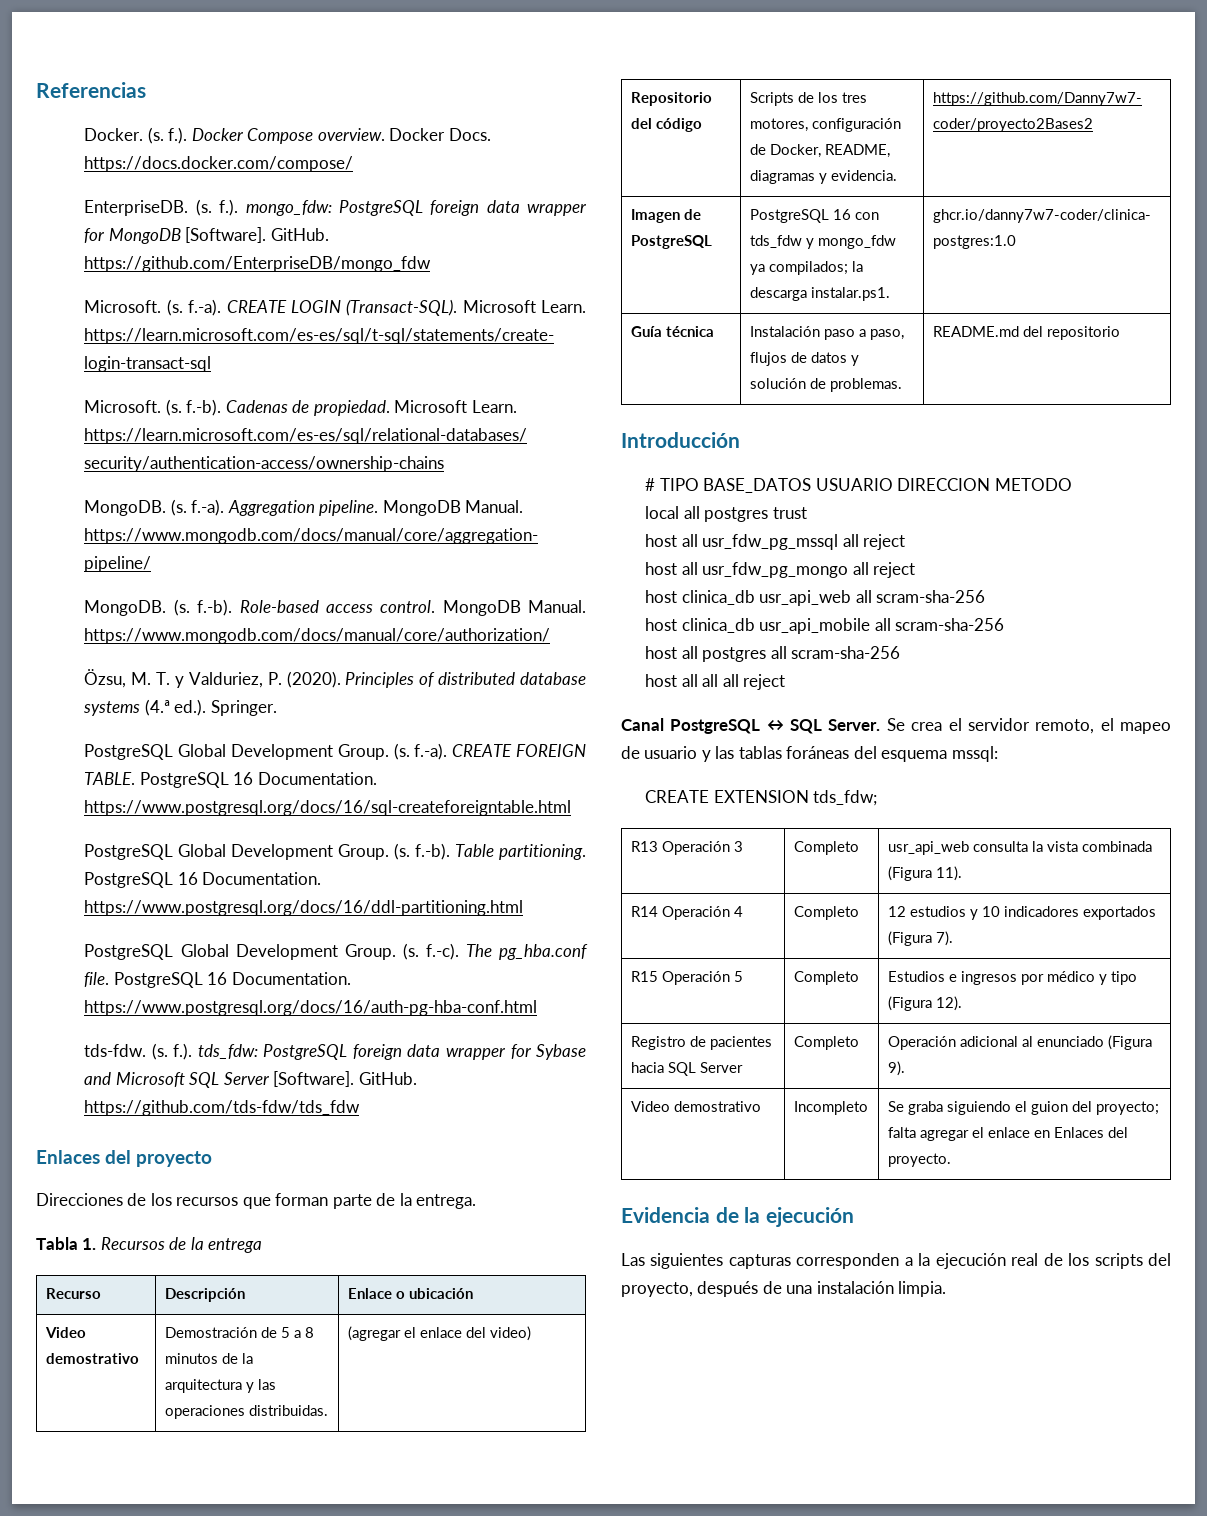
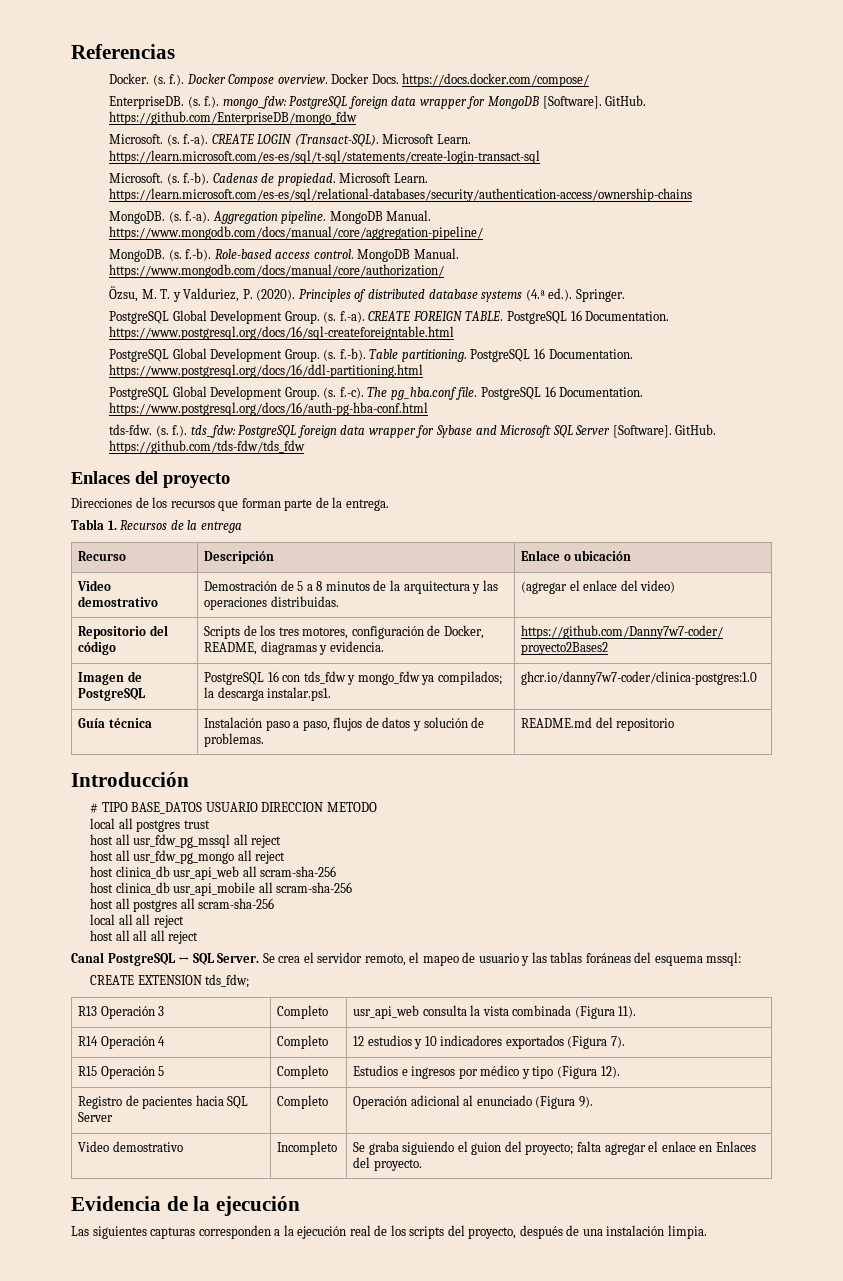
+ local all all reject

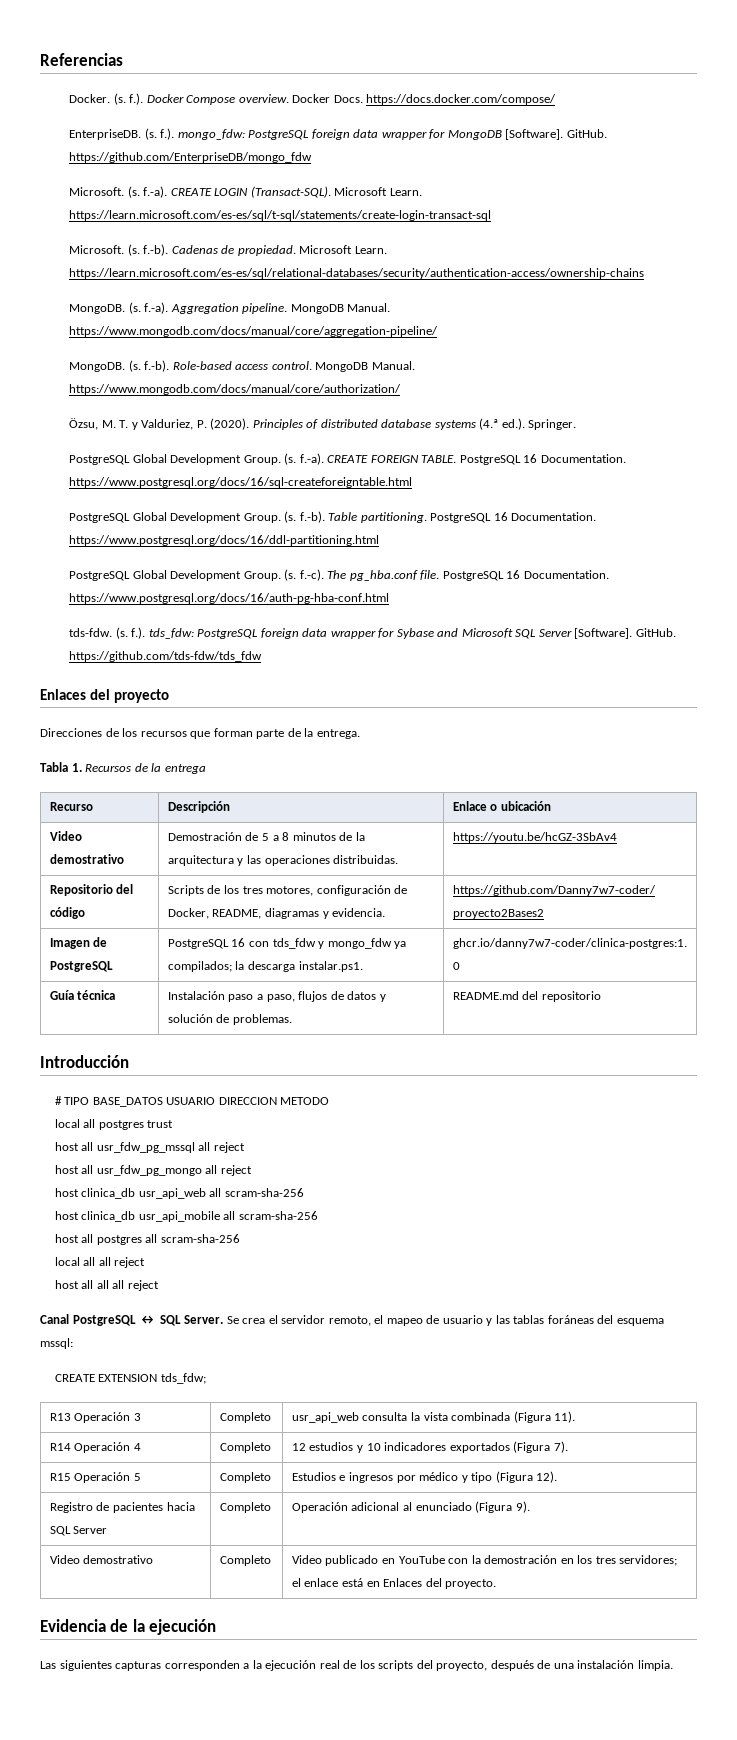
- Video demostrativo | Demostración de 5 a 8 minutos de la arquitectura y las operaciones distribuidas. | (agregar el enlace del video)
+ Video demostrativo | Demostración de 5 a 8 minutos de la arquitectura y las operaciones distribuidas. | https://youtu.be/hcGZ-3SbAv4
- Video demostrativo | Incompleto | Se graba siguiendo el guion del proyecto; falta agregar el enlace en Enlaces del proyecto.
+ Video demostrativo | Completo | Video publicado en YouTube con la demostración en los tres servidores; el enlace está en Enlaces del proyecto.

